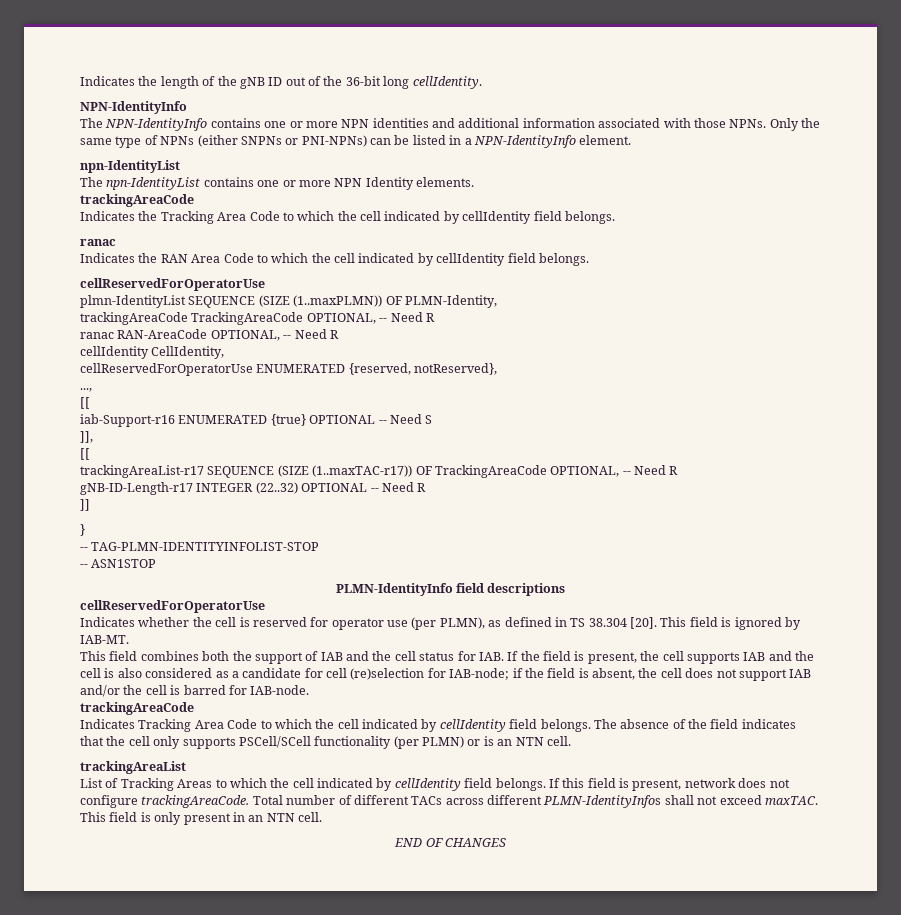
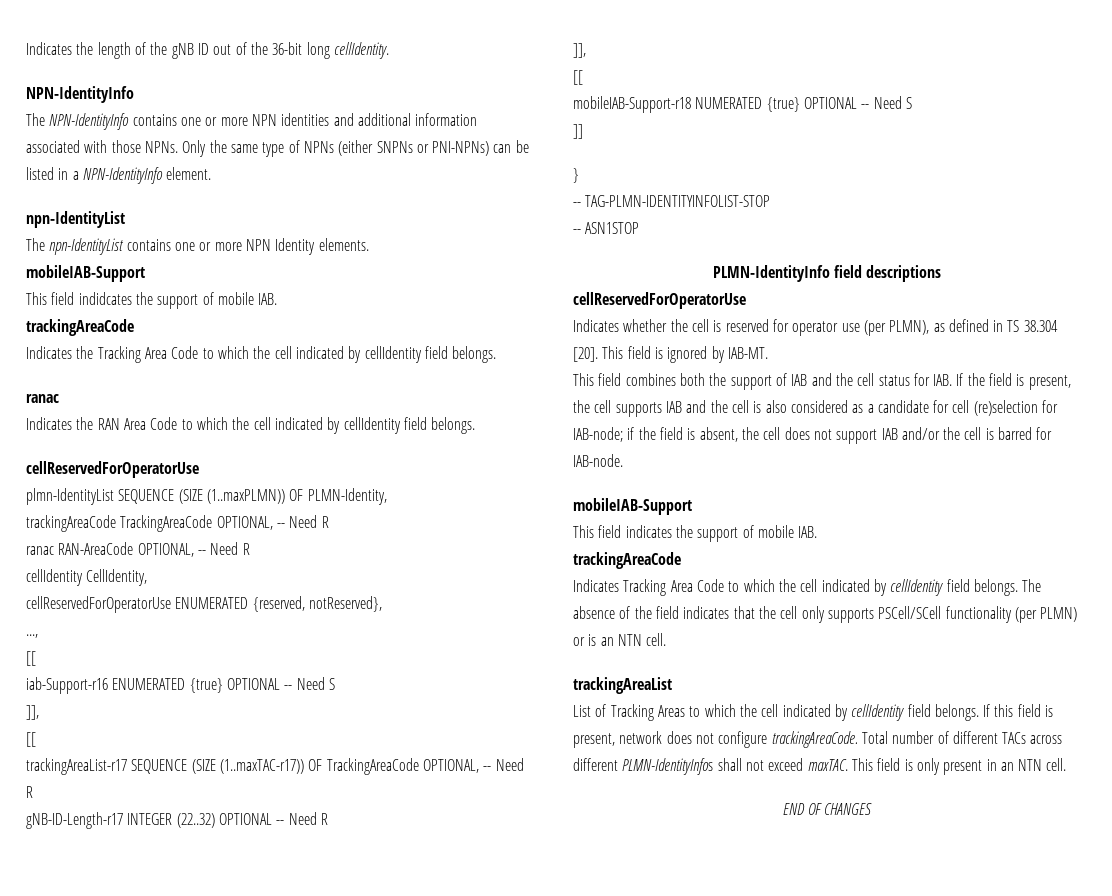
  The npn-IdentityList contains one or more NPN Identity elements.
+ mobileIAB-Support
+ This field indidcates the support of mobile IAB.
  gNB-ID-Length-r17 INTEGER (22..32) OPTIONAL -- Need R
+ ]],
+ [[
+ mobileIAB-Support-r18 NUMERATED {true} OPTIONAL -- Need S
  This field combines both the support of IAB and the cell status for IAB. If the field is present, the cell supports IAB and the cell is also considered as a candidate for cell (re)selection for IAB-node; if the field is absent, the cell does not support IAB and/or the cell is barred for IAB-node.
+ mobileIAB-Support
+ This field indicates the support of mobile IAB.

